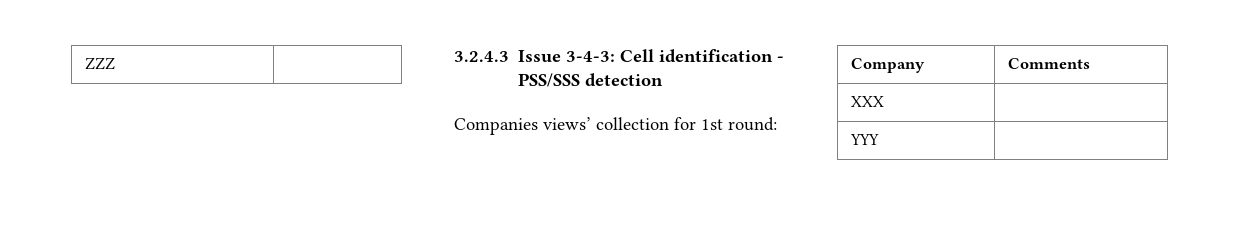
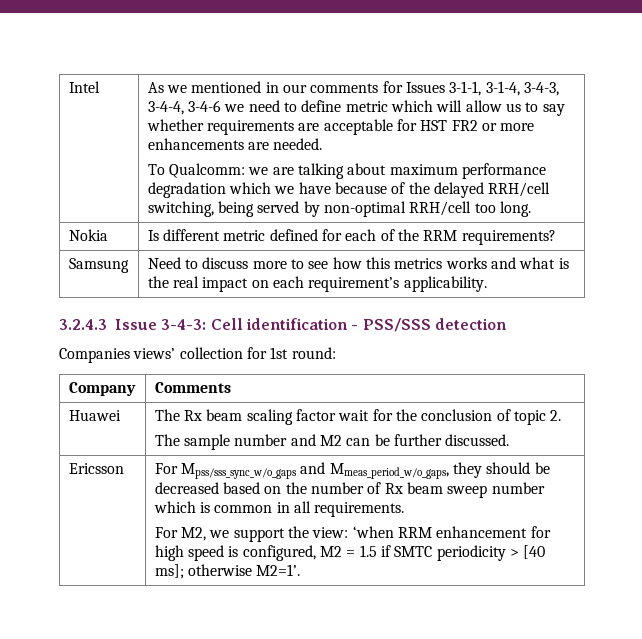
- ZZZ
+ Intel | As we mentioned in our comments for Issues 3-1-1, 3-1-4, 3-4-3, 3-4-4, 3-4-6 we need to define metric which will allow us to say whether requirements are acceptable for HST FR2 or more enhancements are needed.
+ To Qualcomm: we are talking about maximum performance degradation which we have because of the delayed RRH/cell switching, being served by non-optimal RRH/cell too long.
+ Nokia | Is different metric defined for each of the RRM requirements?
+ Samsung | Need to discuss more to see how this metrics works and what is the real impact on each requirement’s applicability.
- XXX |
- YYY |
+ Huawei | The Rx beam scaling factor wait for the conclusion of topic 2.
+ The sample number and M2 can be further discussed.
+ Ericsson | For Mpss/sss_sync_w/o_gaps and Mmeas_period_w/o_gaps, they should be decreased based on the number of Rx beam sweep number which is common in all requirements.
+ For M2, we support the view: ‘when RRM enhancement for high speed is configured, M2 = 1.5 if SMTC periodicity > [40 ms]; otherwise M2=1’.

